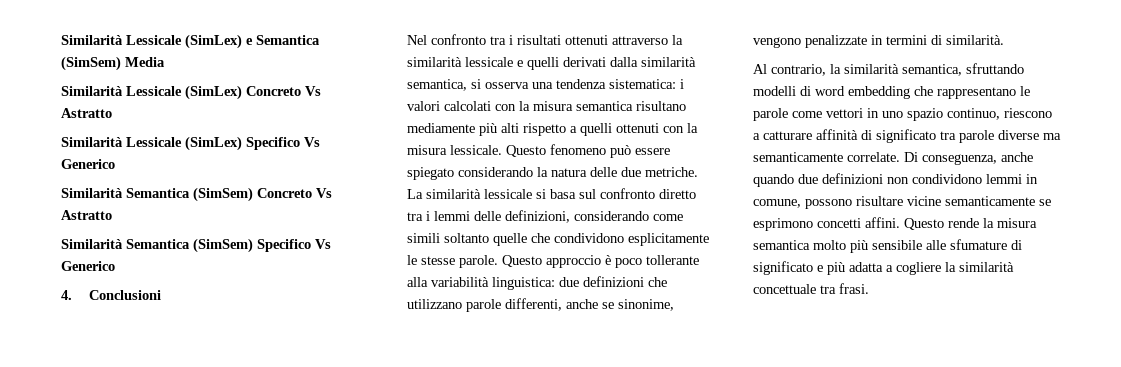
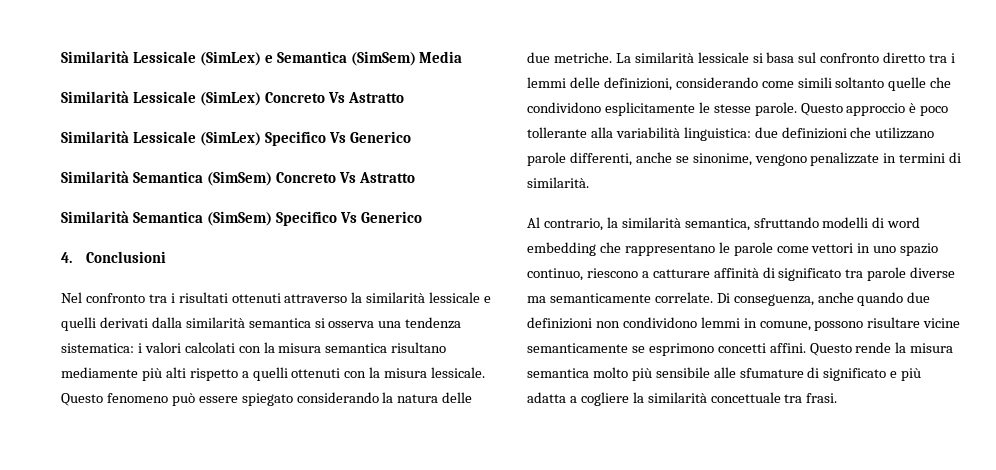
- Nel confronto tra i risultati ottenuti attraverso la similarità lessicale e quelli derivati dalla similarità semantica, si osserva una tendenza sistematica: i valori calcolati con la misura semantica risultano mediamente più alti rispetto a quelli ottenuti con la misura lessicale.
+ Nel confronto tra i risultati ottenuti attraverso la similarità lessicale e quelli derivati dalla similarità semantica si osserva una tendenza sistematica: i valori calcolati con la misura semantica risultano mediamente più alti rispetto a quelli ottenuti con la misura lessicale.

